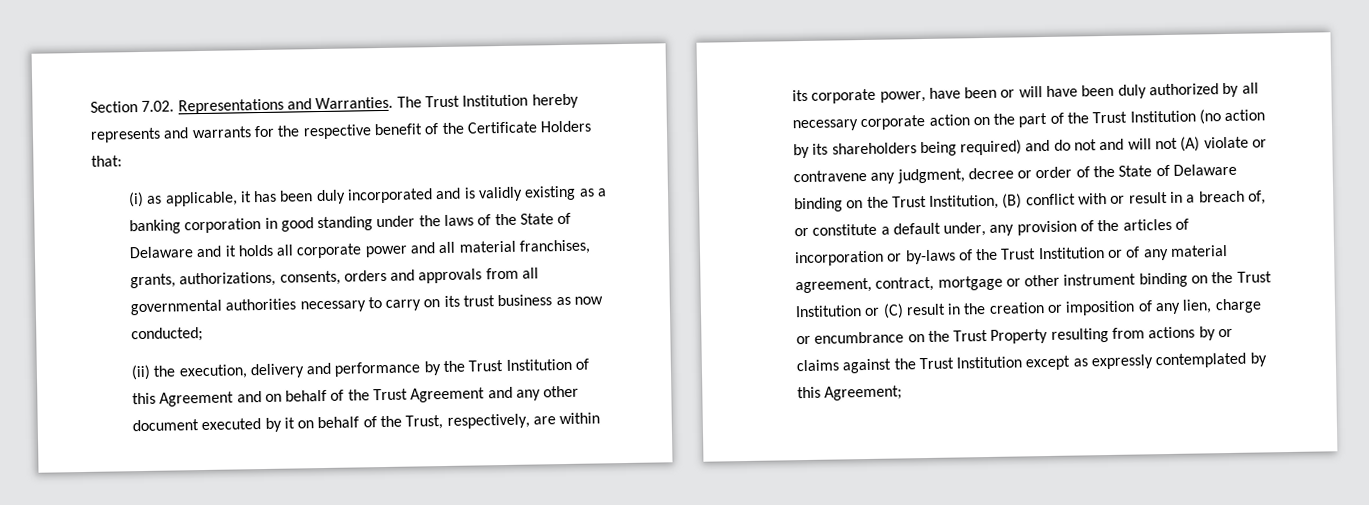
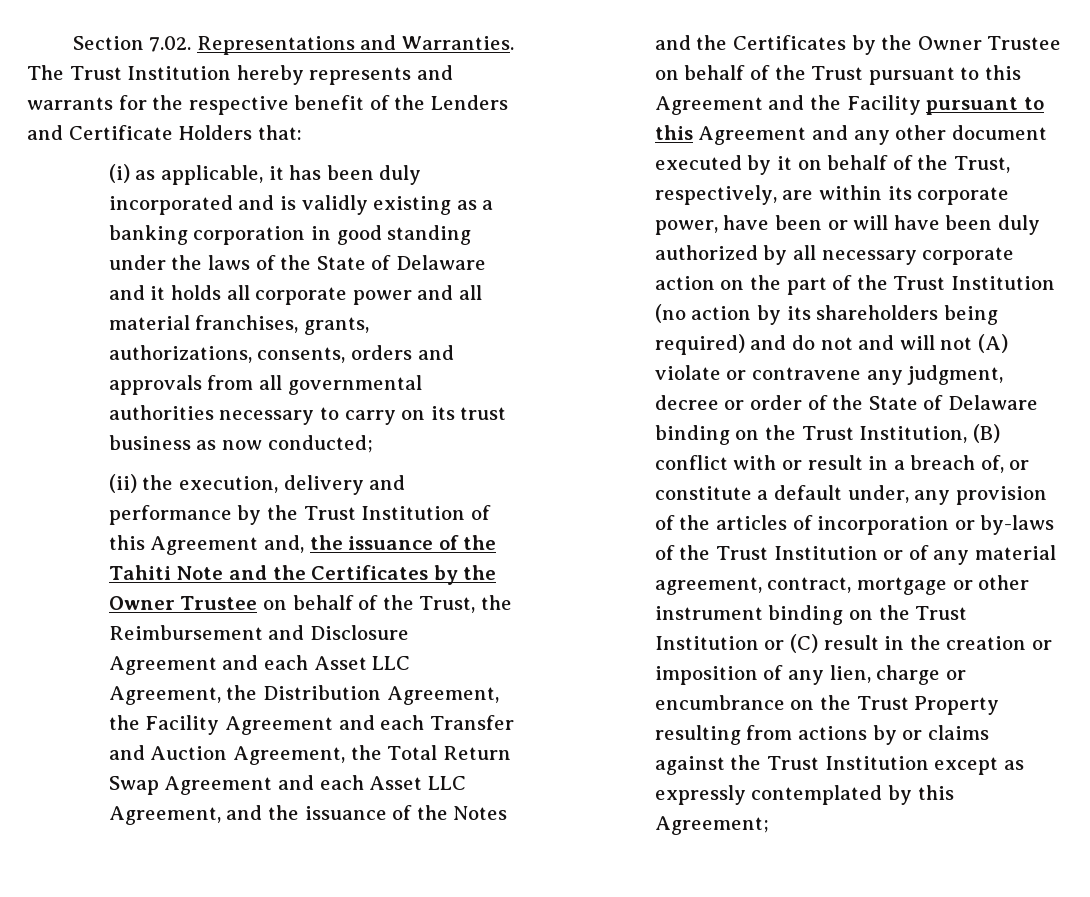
- The Trust Institution hereby represents and warrants for the respective benefit of the Certificate Holders that:
+ The Trust Institution hereby represents and warrants for the respective benefit of the Lenders and Certificate Holders that:
- (ii) the execution, delivery and performance by the Trust Institution of this Agreement and on behalf of the Trust Agreement and any other document executed by it on behalf of the Trust, respectively, are within its corporate power, have been or will have been duly authorized by all necessary corporate action on the part of the Trust Institution (no action by its shareholders being required) and do not and will not (A) violate or contravene any judgment, decree or order of the State of Delaware binding on the Trust Institution, (B) conflict with or result in a breach of, or constitute a default under, any provision of the articles of incorporation or by-laws of the Trust Institution or of any material agreement, contract, mortgage or other instrument binding on the Trust Institution or (C) result in the creation or imposition of any lien, charge or encumbrance on the Trust Property resulting from actions by or claims against the Trust Institution except as expressly contemplated by this Agreement;
+ (ii) the execution, delivery and performance by the Trust Institution of this Agreement and, the issuance of the Tahiti Note and the Certificates by the Owner Trustee on behalf of the Trust, the Reimbursement and Disclosure Agreement and each Asset LLC Agreement, the Distribution Agreement, the Facility Agreement and each Transfer and Auction Agreement, the Total Return Swap Agreement and each Asset LLC Agreement, and the issuance of the Notes and the Certificates by the Owner Trustee on behalf of the Trust pursuant to this Agreement and the Facility pursuant to this Agreement and any other document executed by it on behalf of the Trust, respectively, are within its corporate power, have been or will have been duly authorized by all necessary corporate action on the part of the Trust Institution (no action by its shareholders being required) and do not and will not (A) violate or contravene any judgment, decree or order of the State of Delaware binding on the Trust Institution, (B) conflict with or result in a breach of, or constitute a default under, any provision of the articles of incorporation or by-laws of the Trust Institution or of any material agreement, contract, mortgage or other instrument binding on the Trust Institution or (C) result in the creation or imposition of any lien, charge or encumbrance on the Trust Property resulting from actions by or claims against the Trust Institution except as expressly contemplated by this Agreement;

